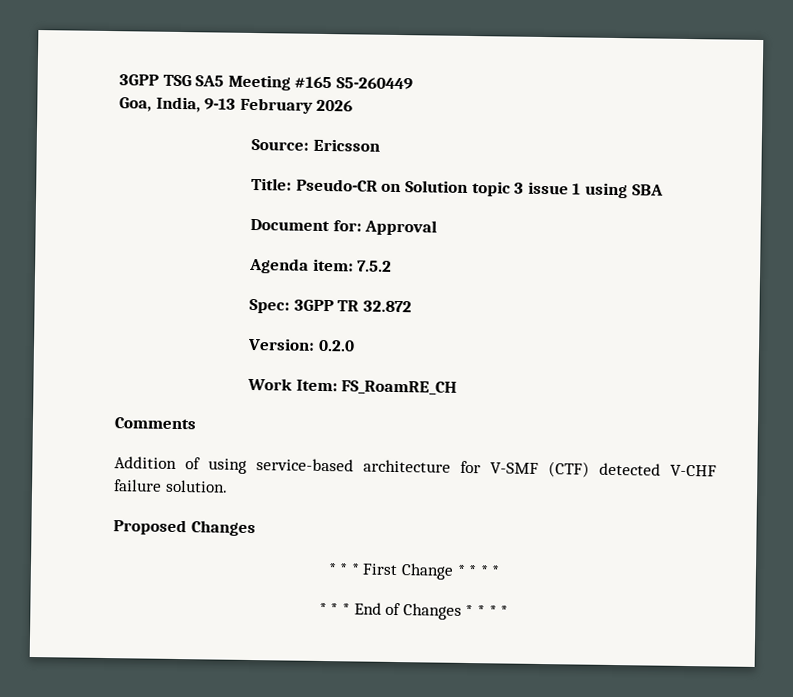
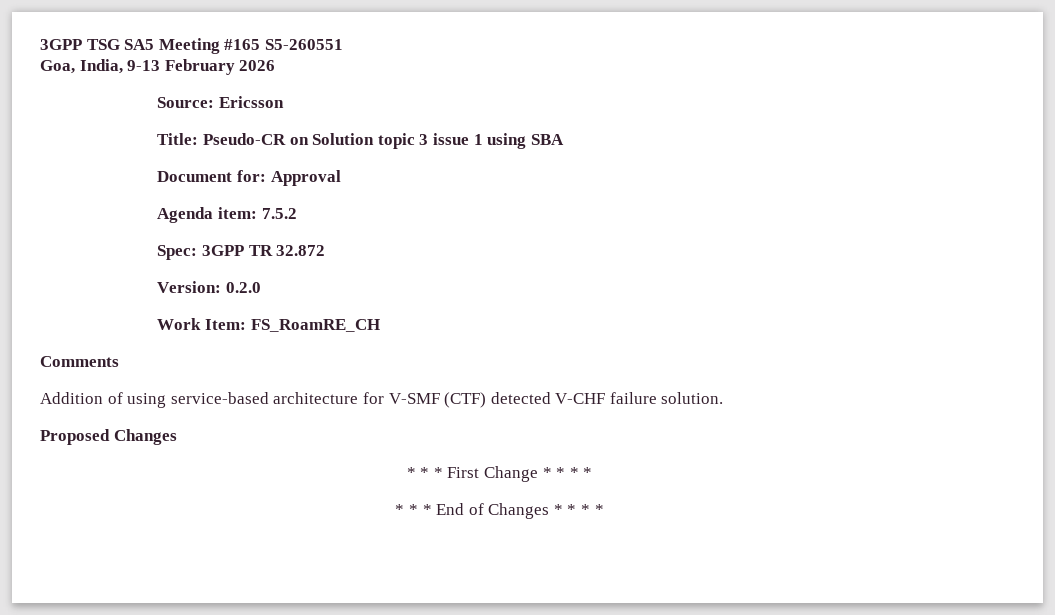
- 3GPP TSG SA5 Meeting #165 S5-260449
+ 3GPP TSG SA5 Meeting #165 S5-260551

